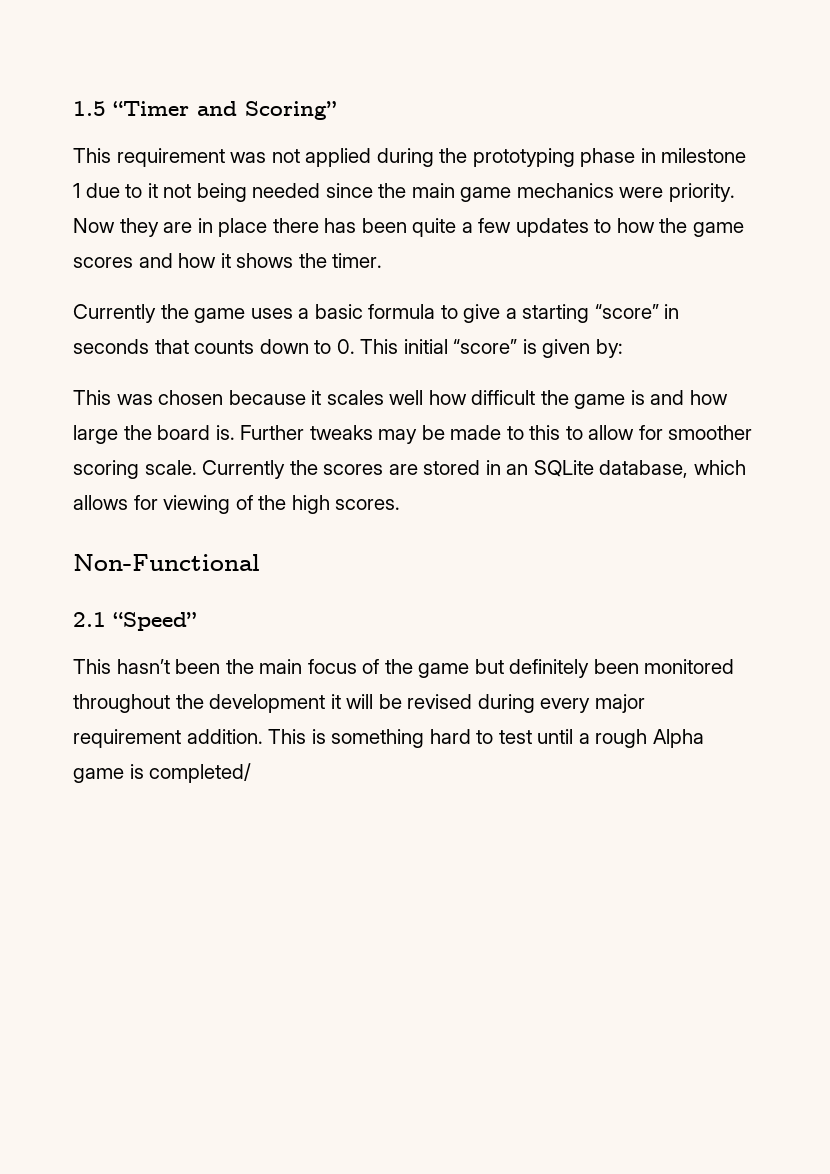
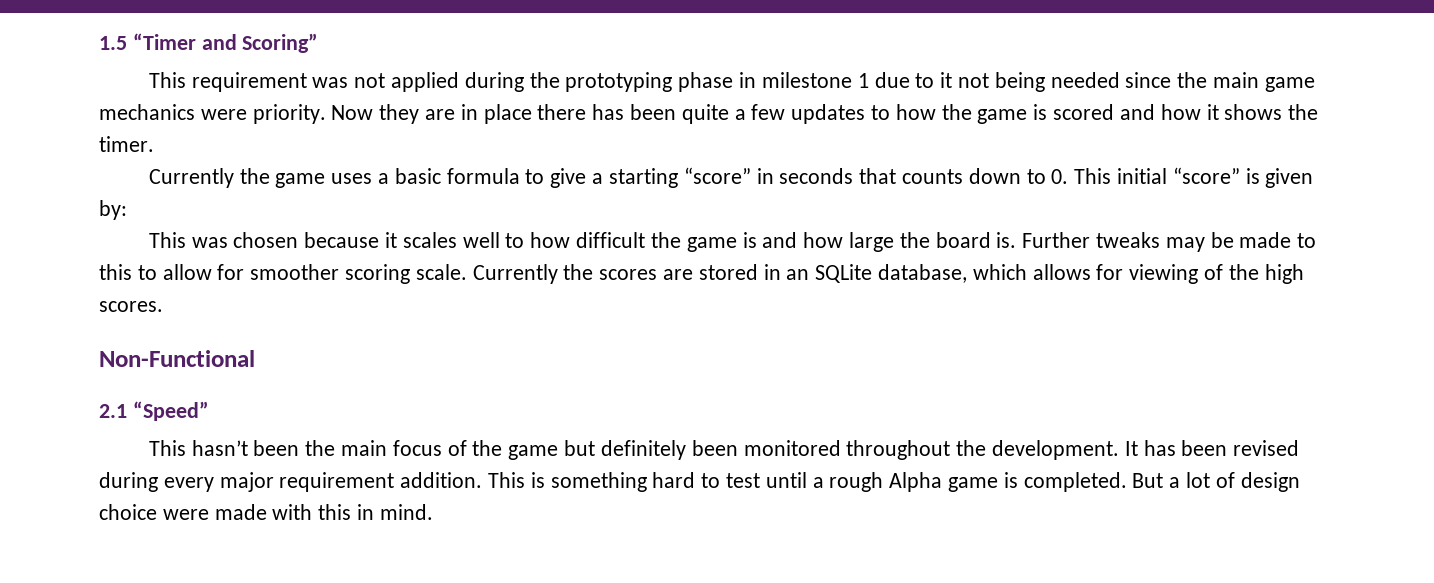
- Now they are in place there has been quite a few updates to how the game scores and how it shows the timer.
+ Now they are in place there has been quite a few updates to how the game is scored and how it shows the timer.
- This was chosen because it scales well how difficult the game is and how large the board is.
+ This was chosen because it scales well to how difficult the game is and how large the board is.
- This hasn’t been the main focus of the game but definitely been monitored throughout the development it will be revised during every major requirement addition.
+ This hasn’t been the main focus of the game but definitely been monitored throughout the development. It has been revised during every major requirement addition.
- This is something hard to test until a rough Alpha game is completed/
+ This is something hard to test until a rough Alpha game is completed. But a lot of design choice were made with this in mind.

